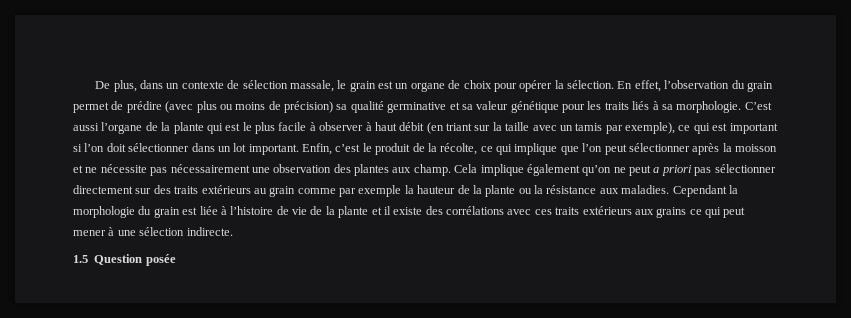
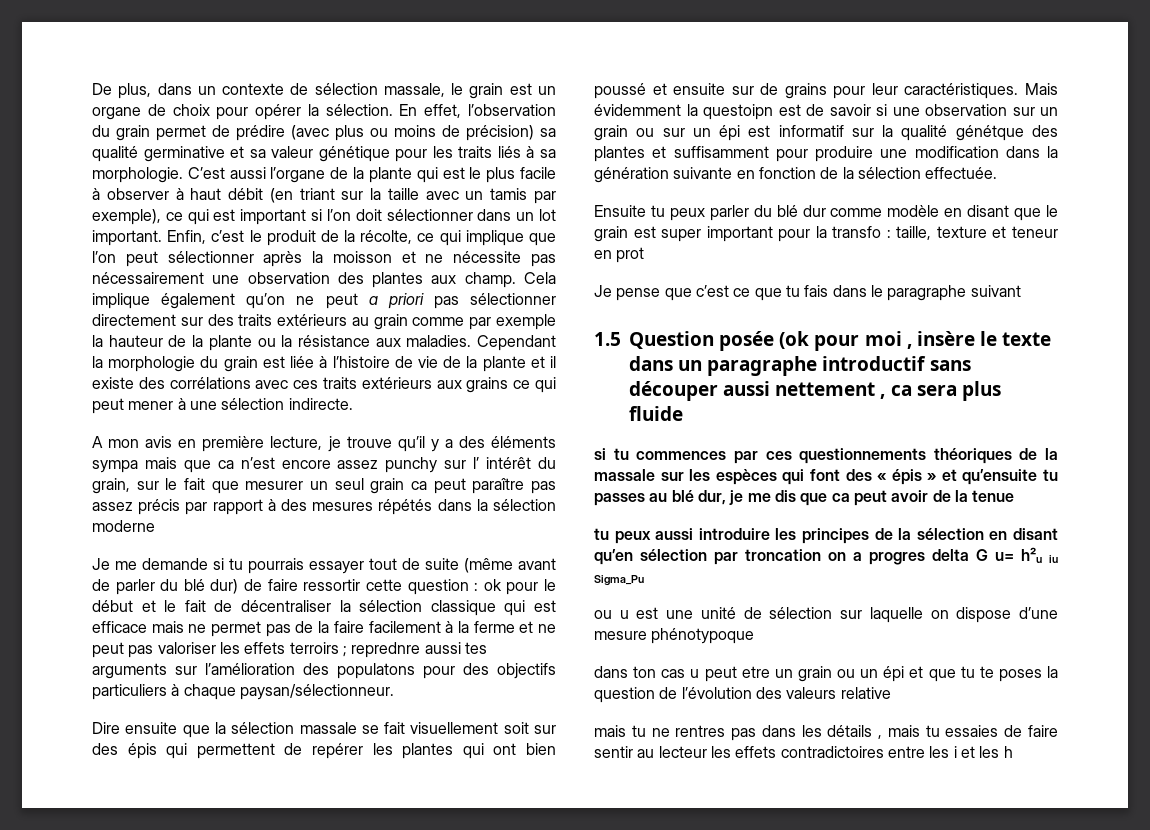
- 1.5 Question posée
+ A mon avis en première lecture, je trouve qu’il y a des éléments sympa mais que ca n’est encore assez punchy sur l’ intérêt du grain, sur le fait que mesurer un seul grain ca peut paraître pas assez précis par rapport à des mesures répétés dans la sélection moderne
+ Je me demande si tu pourrais essayer tout de suite (même avant de parler du blé dur) de faire ressortir cette question : ok pour le début et le fait de décentraliser la sélection classique qui est efficace mais ne permet pas de la faire facilement à la ferme et ne peut pas valoriser les effets terroirs ; reprednre aussi tes arguments sur l’amélioration des populatons pour des objectifs particuliers à chaque paysan/sélectionneur.
+ Dire ensuite que la sélection massale se fait visuellement soit sur des épis qui permettent de repérer les plantes qui ont bien poussé et ensuite sur de grains pour leur caractéristiques. Mais évidemment la questoipn est de savoir si une observation sur un grain ou sur un épi est informatif sur la qualité génétque des plantes et suffisamment pour produire une modification dans la génération suivante en fonction de la sélection effectuée.
+ Ensuite tu peux parler du blé dur comme modèle en disant que le grain est super important pour la transfo : taille, texture et teneur en prot
+ Je pense que c’est ce que tu fais dans le paragraphe suivant
+ 1.5 Question posée (ok pour moi , insère le texte dans un paragraphe introductif sans découper aussi nettement , ca sera plus fluide
+ si tu commences par ces questionnements théoriques de la massale sur les espèces qui font des « épis » et qu’ensuite tu passes au blé dur, je me dis que ca peut avoir de la tenue
+ tu peux aussi introduire les principes de la sélection en disant qu’en sélection par troncation on a progres delta G u= h²u iu Sigma_Pu
+ ou u est une unité de sélection sur laquelle on dispose d’une mesure phénotypoque
+ dans ton cas u peut etre un grain ou un épi et que tu te poses la question de l’évolution des valeurs relative
+ mais tu ne rentres pas dans les détails , mais tu essaies de faire sentir au lecteur les effets contradictoires entre les i et les h

